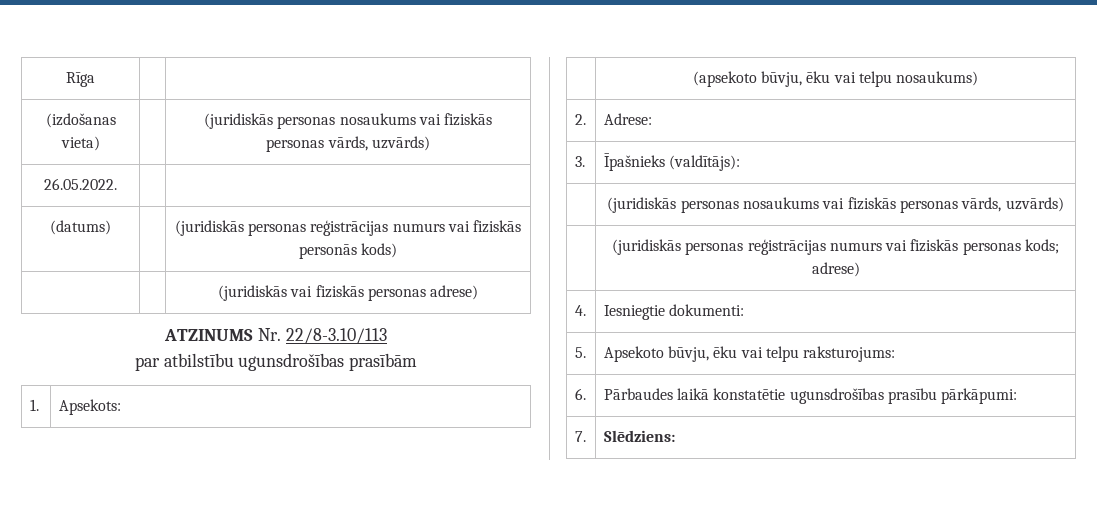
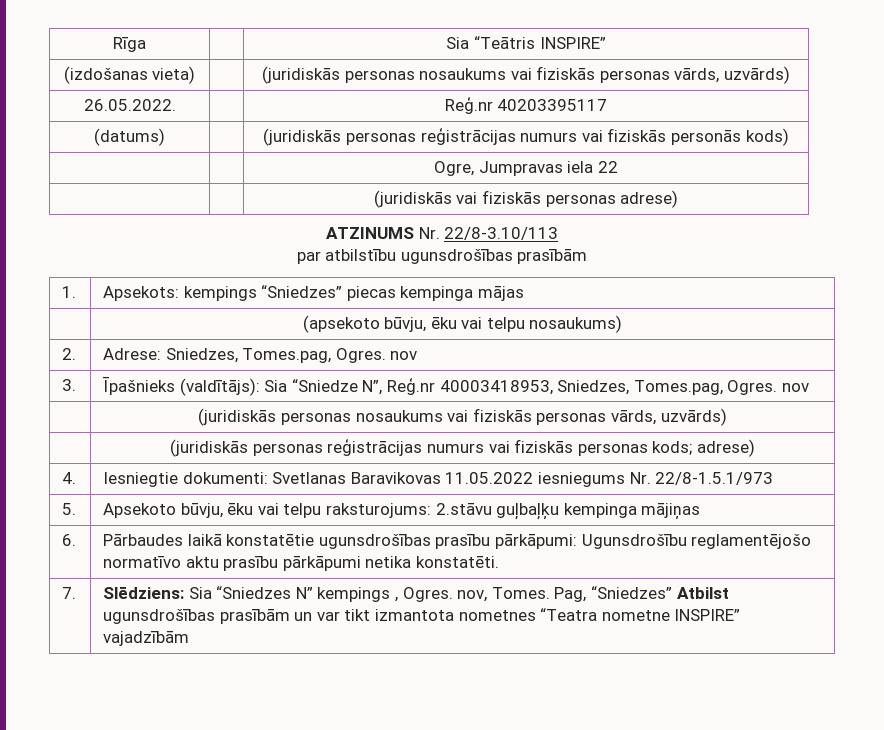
- Rīga | |
+ Rīga | | Sia “Teātris INSPIRE”
- 26.05.2022. | |
+ 26.05.2022. | | Reģ.nr 40203395117
+ | | Ogre, Jumpravas iela 22
- 1. | Apsekots:
+ 1. | Apsekots: kempings “Sniedzes” piecas kempinga mājas
- 2. | Adrese:
+ 2. | Adrese: Sniedzes, Tomes.pag, Ogres. nov
- 3. | Īpašnieks (valdītājs):
+ 3. | Īpašnieks (valdītājs): Sia “Sniedze N”, Reģ.nr 40003418953, Sniedzes, Tomes.pag, Ogres. nov
- 4. | Iesniegtie dokumenti:
+ 4. | Iesniegtie dokumenti: Svetlanas Baravikovas 11.05.2022 iesniegums Nr. 22/8-1.5.1/973
- 5. | Apsekoto būvju, ēku vai telpu raksturojums:
+ 5. | Apsekoto būvju, ēku vai telpu raksturojums: 2.stāvu guļbaļķu kempinga mājiņas
- 6. | Pārbaudes laikā konstatētie ugunsdrošības prasību pārkāpumi:
- 7. | Slēdziens:
+ 6. | Pārbaudes laikā konstatētie ugunsdrošības prasību pārkāpumi: Ugunsdrošību reglamentējošo normatīvo aktu prasību pārkāpumi netika konstatēti.
+ 7. | Slēdziens: Sia “Sniedzes N” kempings , Ogres. nov, Tomes. Pag, “Sniedzes” Atbilst ugunsdrošības prasībām un var tikt izmantota nometnes “Teatra nometne INSPIRE” vajadzībām

